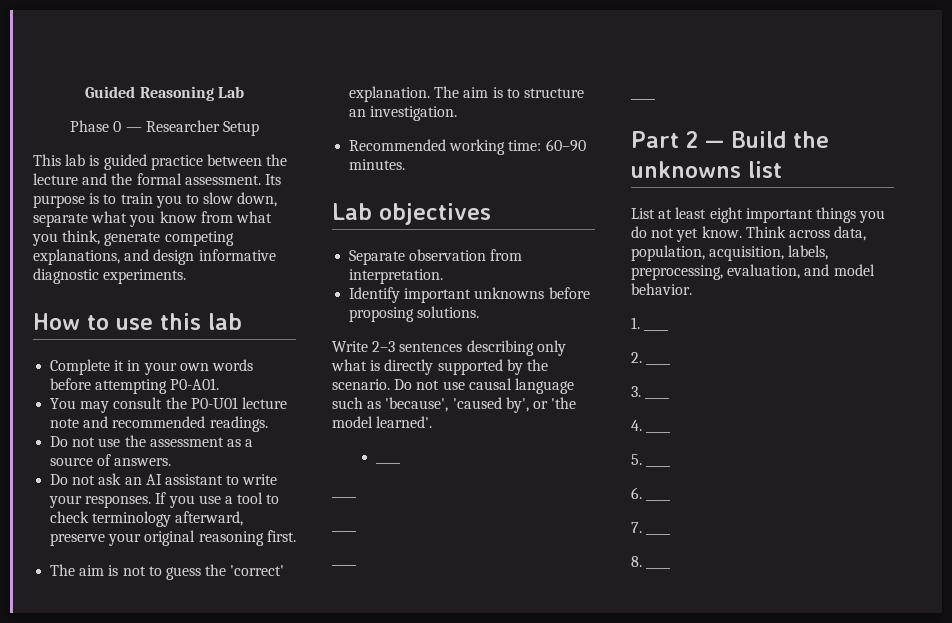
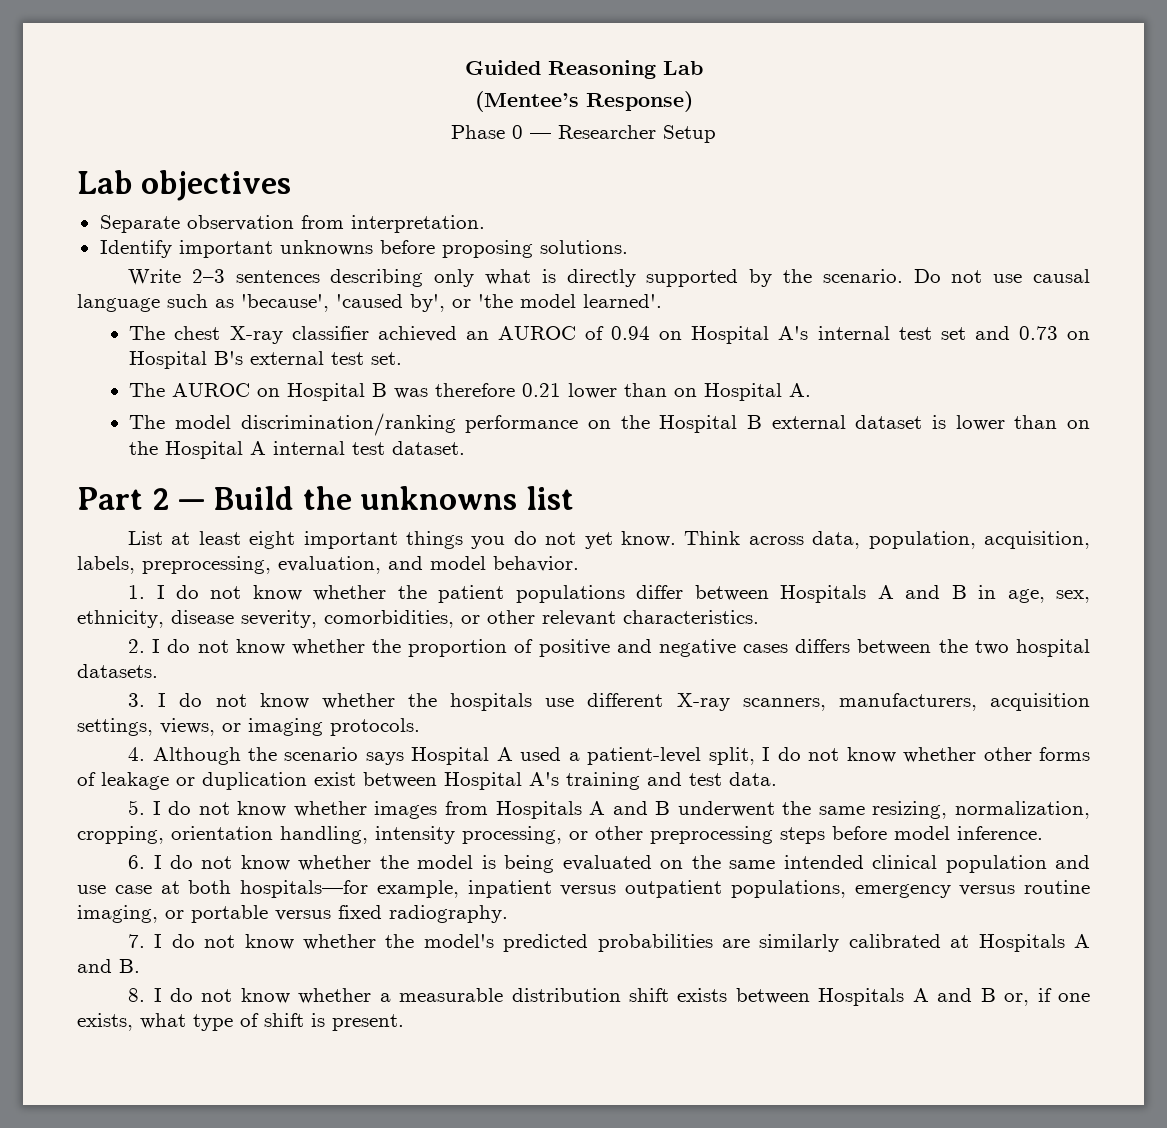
+ (Mentee’s Response)
- This lab is guided practice between the lecture and the formal assessment. Its purpose is to train you to slow down, separate what you know from what you think, generate competing explanations, and design informative diagnostic experiments.
- How to use this lab
- Complete it in your own words before attempting P0-A01.
- You may consult the P0-U01 lecture note and recommended readings.
- Do not use the assessment as a source of answers.
- Do not ask an AI assistant to write your responses. If you use a tool to check terminology afterward, preserve your original reasoning first.
- The aim is not to guess the 'correct' explanation. The aim is to structure an investigation.
- Recommended working time: 60–90 minutes.
  Do not use causal language such as 'because', 'caused by', or 'the model learned'.
- ____
- ____
- ____
- ____
- ____
+ The chest X-ray classifier achieved an AUROC of 0.94 on Hospital A's internal test set and 0.73 on Hospital B's external test set.
+ The AUROC on Hospital B was therefore 0.21 lower than on Hospital A.
+ The model discrimination/ranking performance on the Hospital B external dataset is lower than on the Hospital A internal test dataset.
- 1. ____
- 2. ____
- 3. ____
- 4. ____
- 5. ____
- 6. ____
- 7. ____
- 8. ____
+ 1. I do not know whether the patient populations differ between Hospitals A and B in age, sex, ethnicity, disease severity, comorbidities, or other relevant characteristics.
+ 2. I do not know whether the proportion of positive and negative cases differs between the two hospital datasets.
+ 3. I do not know whether the hospitals use different X-ray scanners, manufacturers, acquisition settings, views, or imaging protocols.
+ 4. Although the scenario says Hospital A used a patient-level split, I do not know whether other forms of leakage or duplication exist between Hospital A's training and test data.
+ 5. I do not know whether images from Hospitals A and B underwent the same resizing, normalization, cropping, orientation handling, intensity processing, or other preprocessing steps before model inference.
+ 6. I do not know whether the model is being evaluated on the same intended clinical population and use case at both hospitals—for example, inpatient versus outpatient populations, emergency versus routine imaging, or portable versus fixed radiography.
+ 7. I do not know whether the model's predicted probabilities are similarly calibrated at Hospitals A and B.
+ 8. I do not know whether a measurable distribution shift exists between Hospitals A and B or, if one exists, what type of shift is present.

